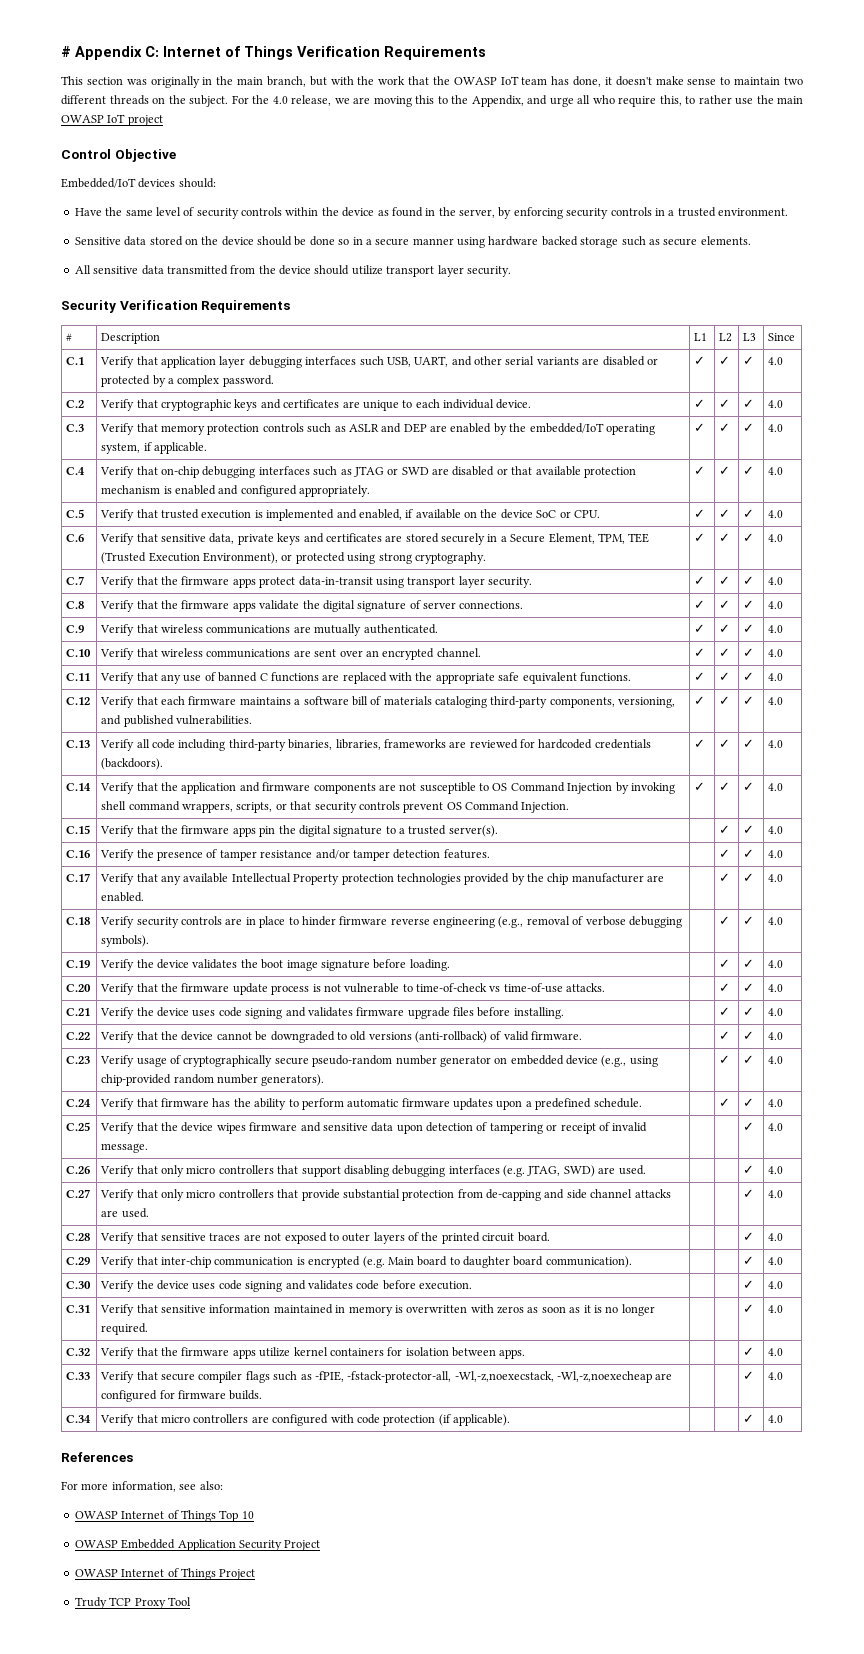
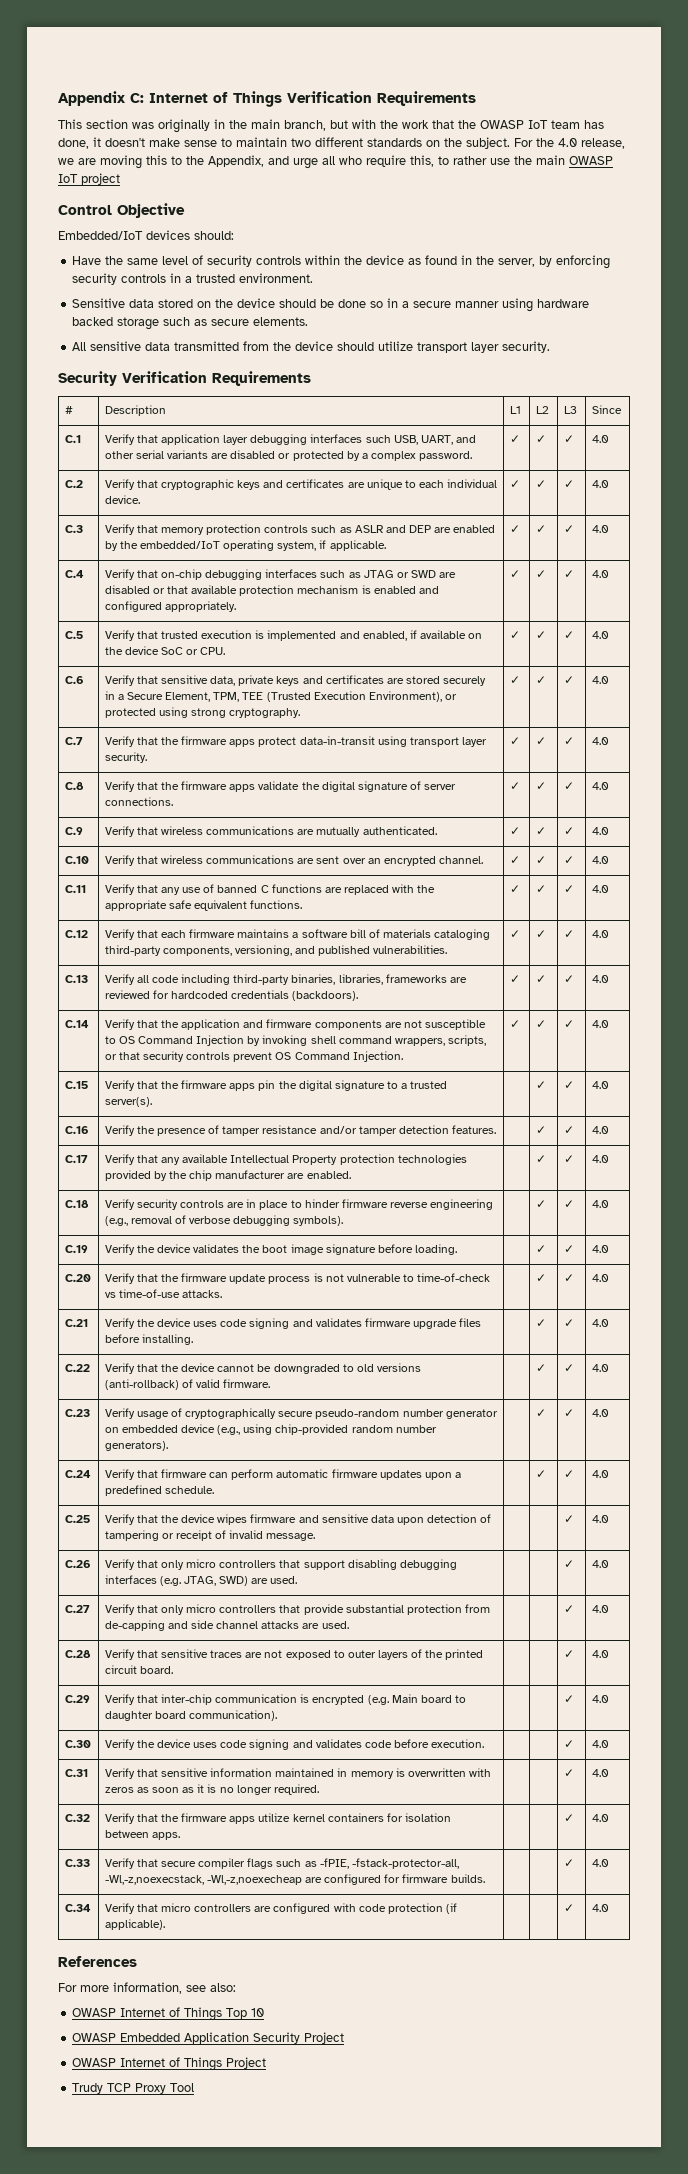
- # Appendix C: Internet of Things Verification Requirements
+ Appendix C: Internet of Things Verification Requirements
- This section was originally in the main branch, but with the work that the OWASP IoT team has done, it doesn't make sense to maintain two different threads on the subject.
+ This section was originally in the main branch, but with the work that the OWASP IoT team has done, it doesn't make sense to maintain two different standards on the subject.
- C.24 | Verify that firmware has the ability to perform automatic firmware updates upon a predefined schedule. | | ✓ | ✓ | 4.0
+ C.24 | Verify that firmware can perform automatic firmware updates upon a predefined schedule. | | ✓ | ✓ | 4.0

